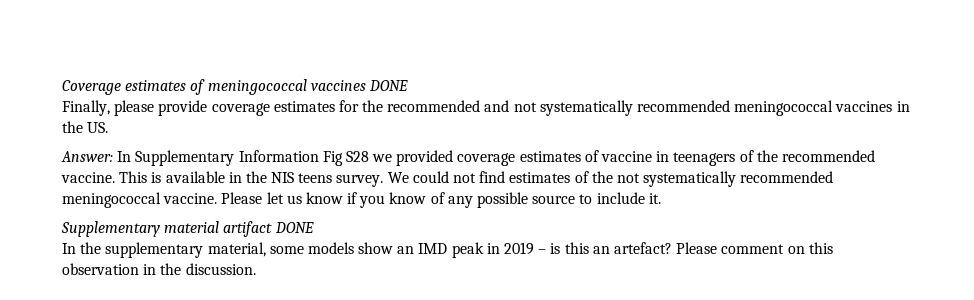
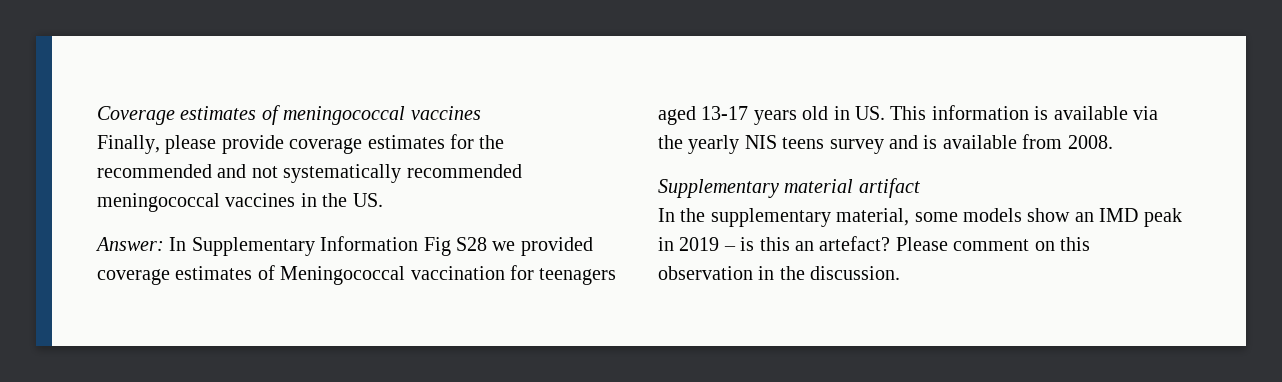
- Coverage estimates of meningococcal vaccines DONE
+ Coverage estimates of meningococcal vaccines
- Answer: In Supplementary Information Fig S28 we provided coverage estimates of vaccine in teenagers of the recommended vaccine. This is available in the NIS teens survey. We could not find estimates of the not systematically recommended meningococcal vaccine. Please let us know if you know of any possible source to include it.
+ Answer: In Supplementary Information Fig S28 we provided coverage estimates of Meningococcal vaccination for teenagers aged 13-17 years old in US. This information is available via the yearly NIS teens survey and is available from 2008.
- Supplementary material artifact DONE
+ Supplementary material artifact

